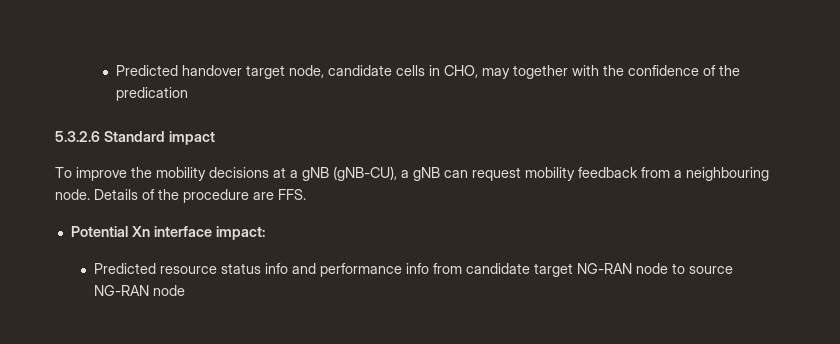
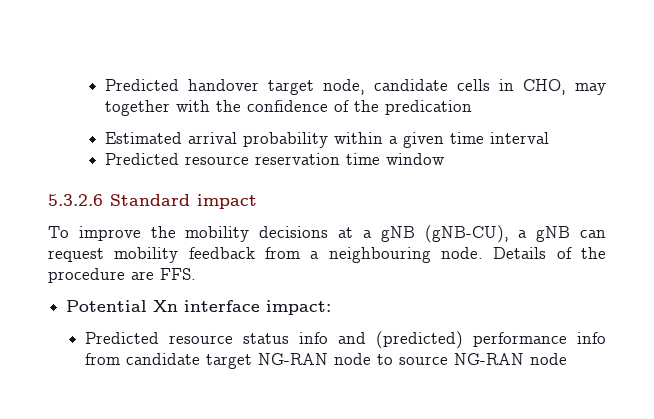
+ Estimated arrival probability within a given time interval
+ Predicted resource reservation time window
- Predicted resource status info and performance info from candidate target NG-RAN node to source NG-RAN node
+ Predicted resource status info and (predicted) performance info from candidate target NG-RAN node to source NG-RAN node

